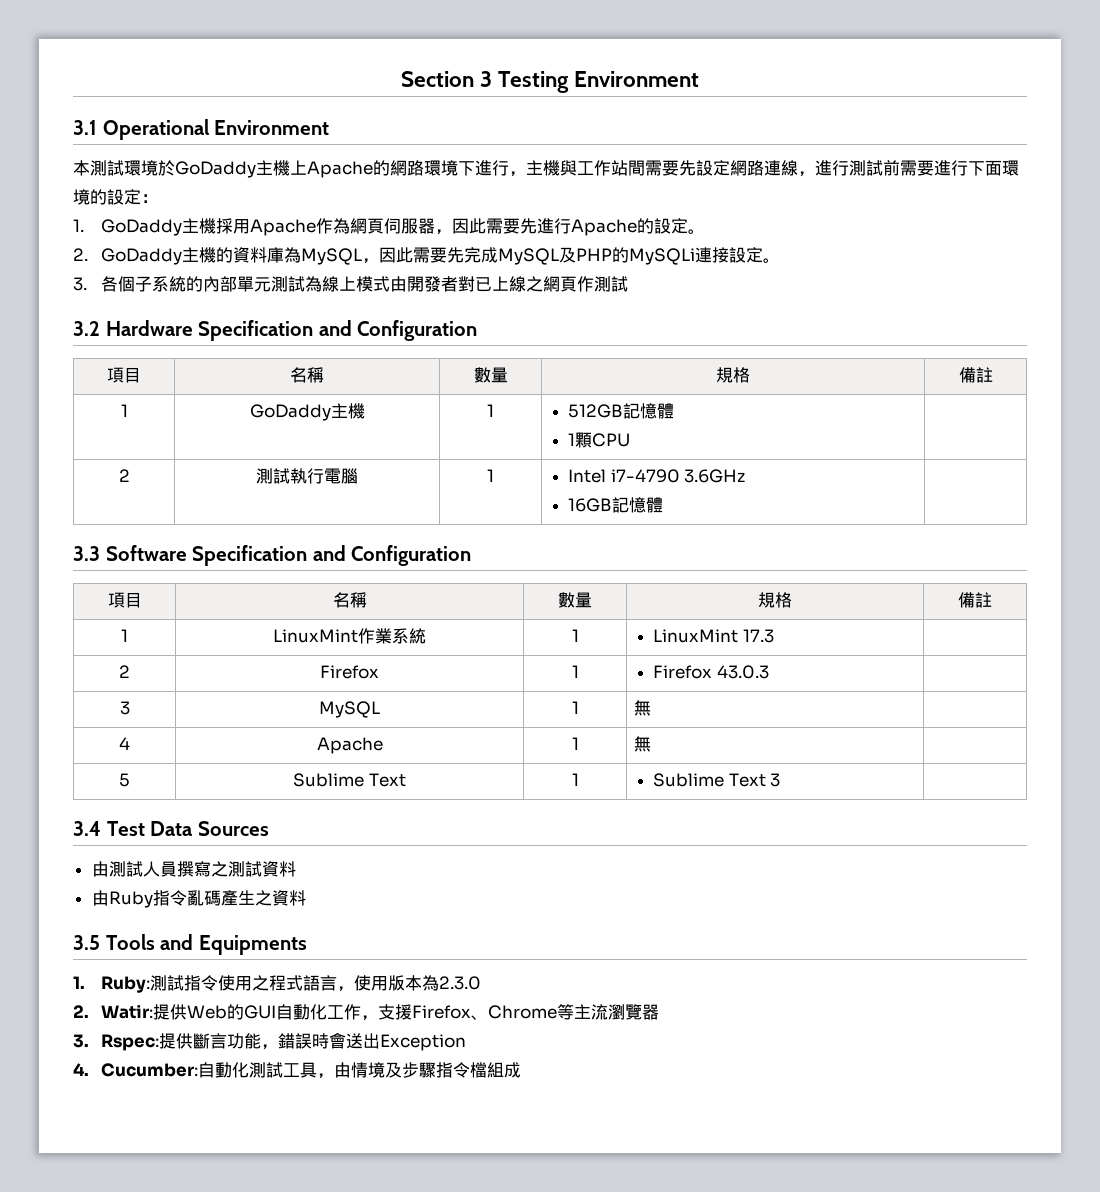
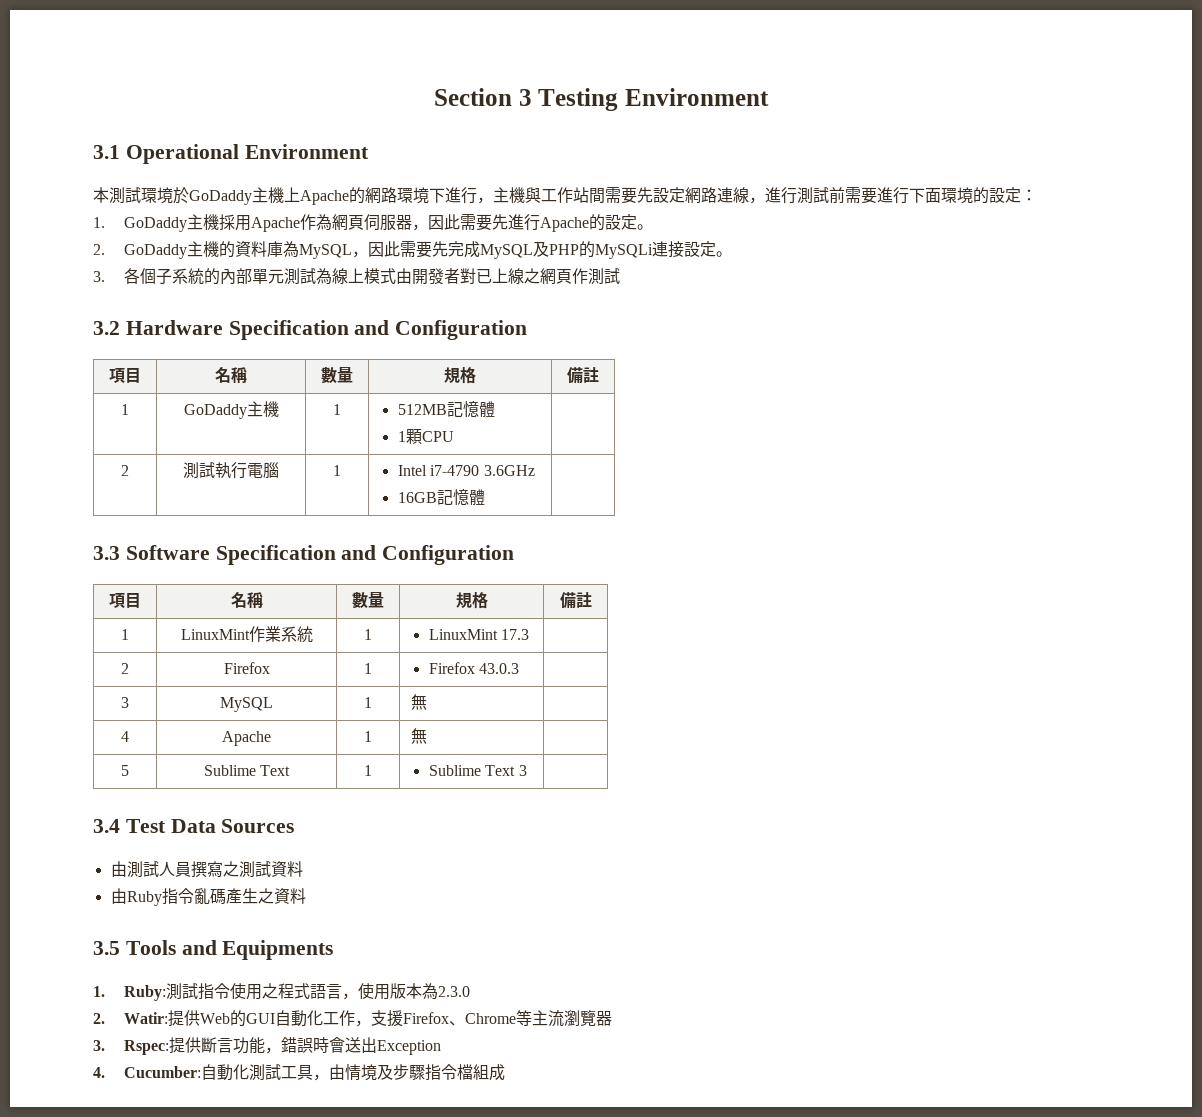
- 1 | GoDaddy主機 | 1 | 512GB記憶體
+ 1 | GoDaddy主機 | 1 | 512MB記憶體

